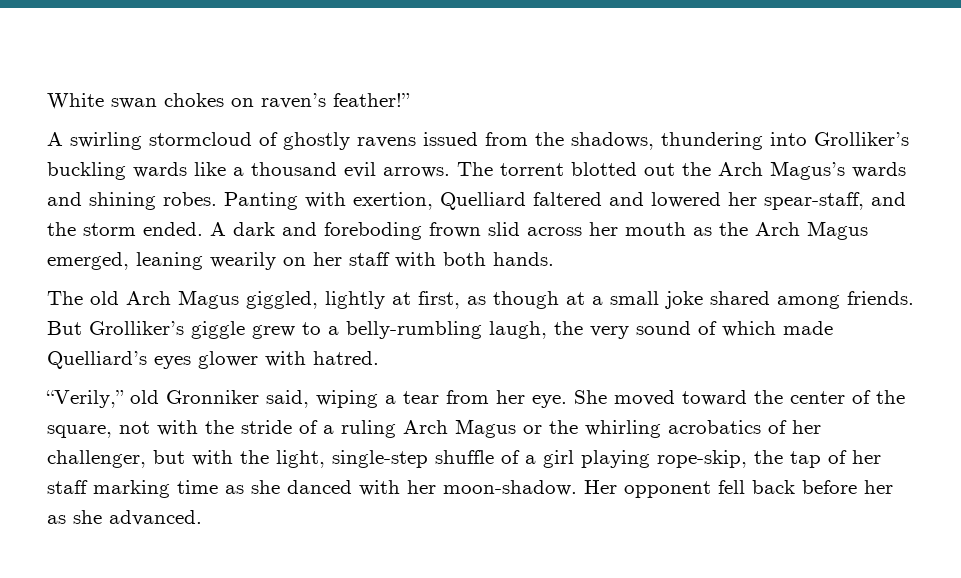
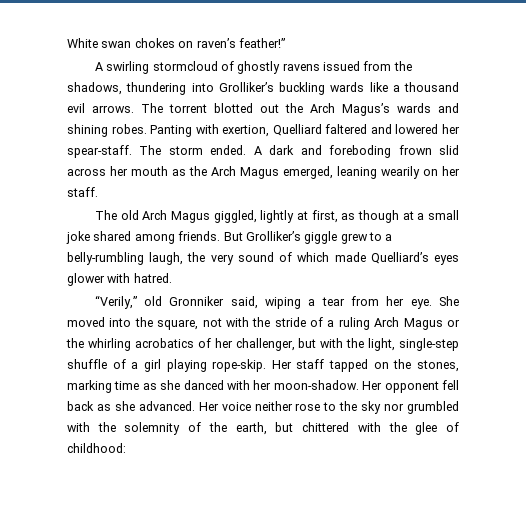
- Panting with exertion, Quelliard faltered and lowered her spear-staff, and the storm ended.
+ Panting with exertion, Quelliard faltered and lowered her spear-staff. The storm ended.
- A dark and foreboding frown slid across her mouth as the Arch Magus emerged, leaning wearily on her staff with both hands.
+ A dark and foreboding frown slid across her mouth as the Arch Magus emerged, leaning wearily on her staff.
- She moved toward the center of the square, not with the stride of a ruling Arch Magus or the whirling acrobatics of her challenger, but with the light, single-step shuffle of a girl playing rope-skip, the tap of her staff marking time as she danced with her moon-shadow.
+ She moved into the square, not with the stride of a ruling Arch Magus or the whirling acrobatics of her challenger, but with the light, single-step shuffle of a girl playing rope-skip. Her staff tapped on the stones, marking time as she danced with her moon-shadow.
- Her opponent fell back before her as she advanced.
+ Her opponent fell back as she advanced.
+ Her voice neither rose to the sky nor grumbled with the solemnity of the earth, but chittered with the glee of childhood:

